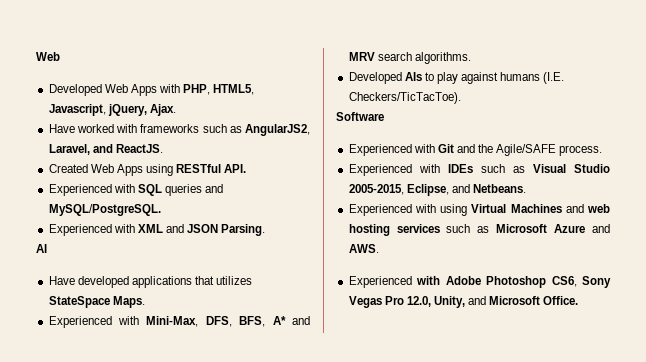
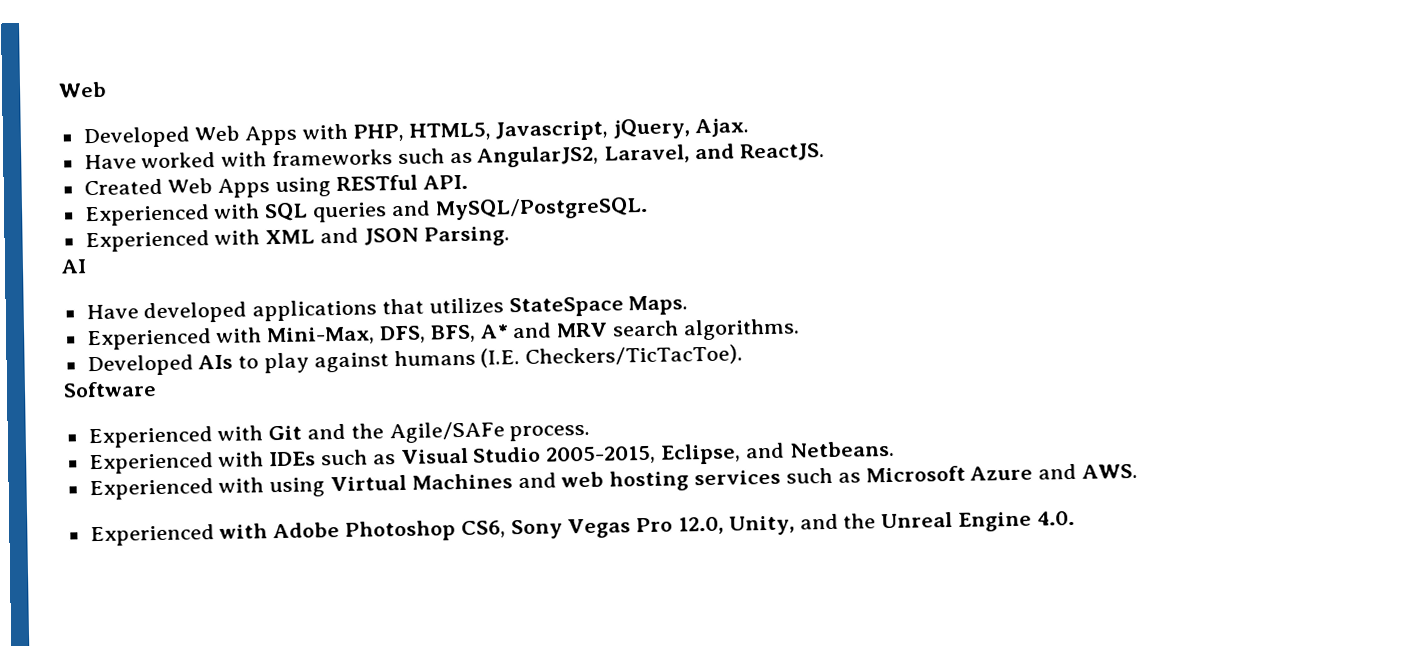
- Experienced with Git and the Agile/SAFE process.
+ Experienced with Git and the Agile/SAFe process.
- Experienced with Adobe Photoshop CS6, Sony Vegas Pro 12.0, Unity, and Microsoft Office.
+ Experienced with Adobe Photoshop CS6, Sony Vegas Pro 12.0, Unity, and the Unreal Engine 4.0.

